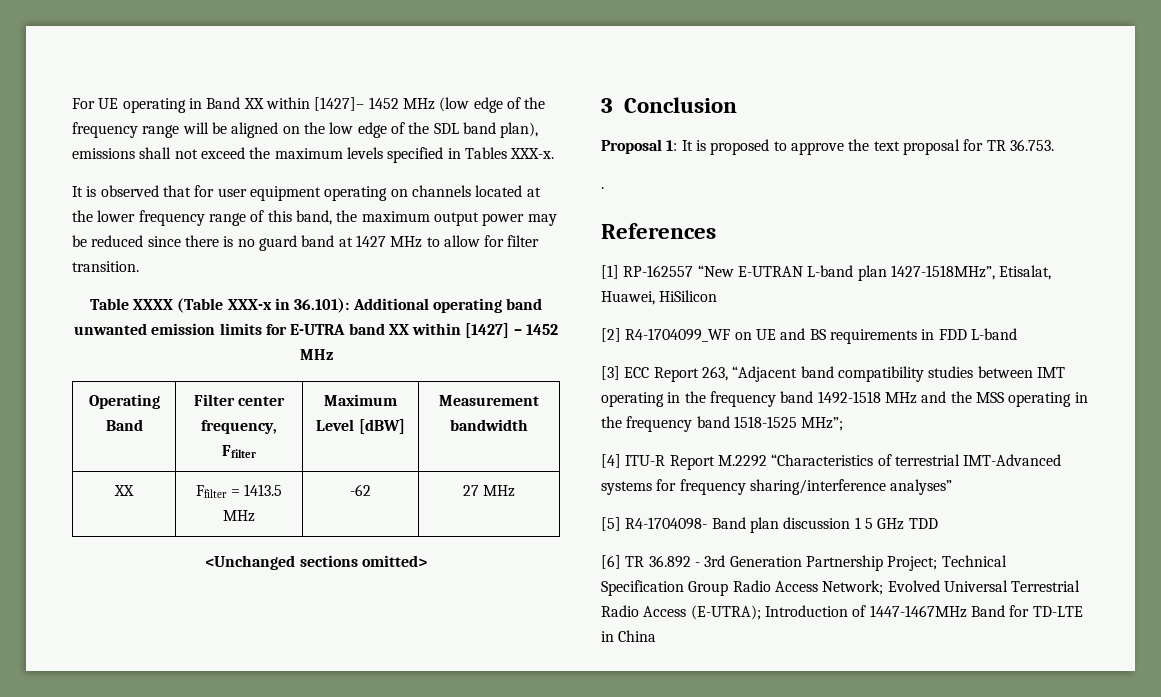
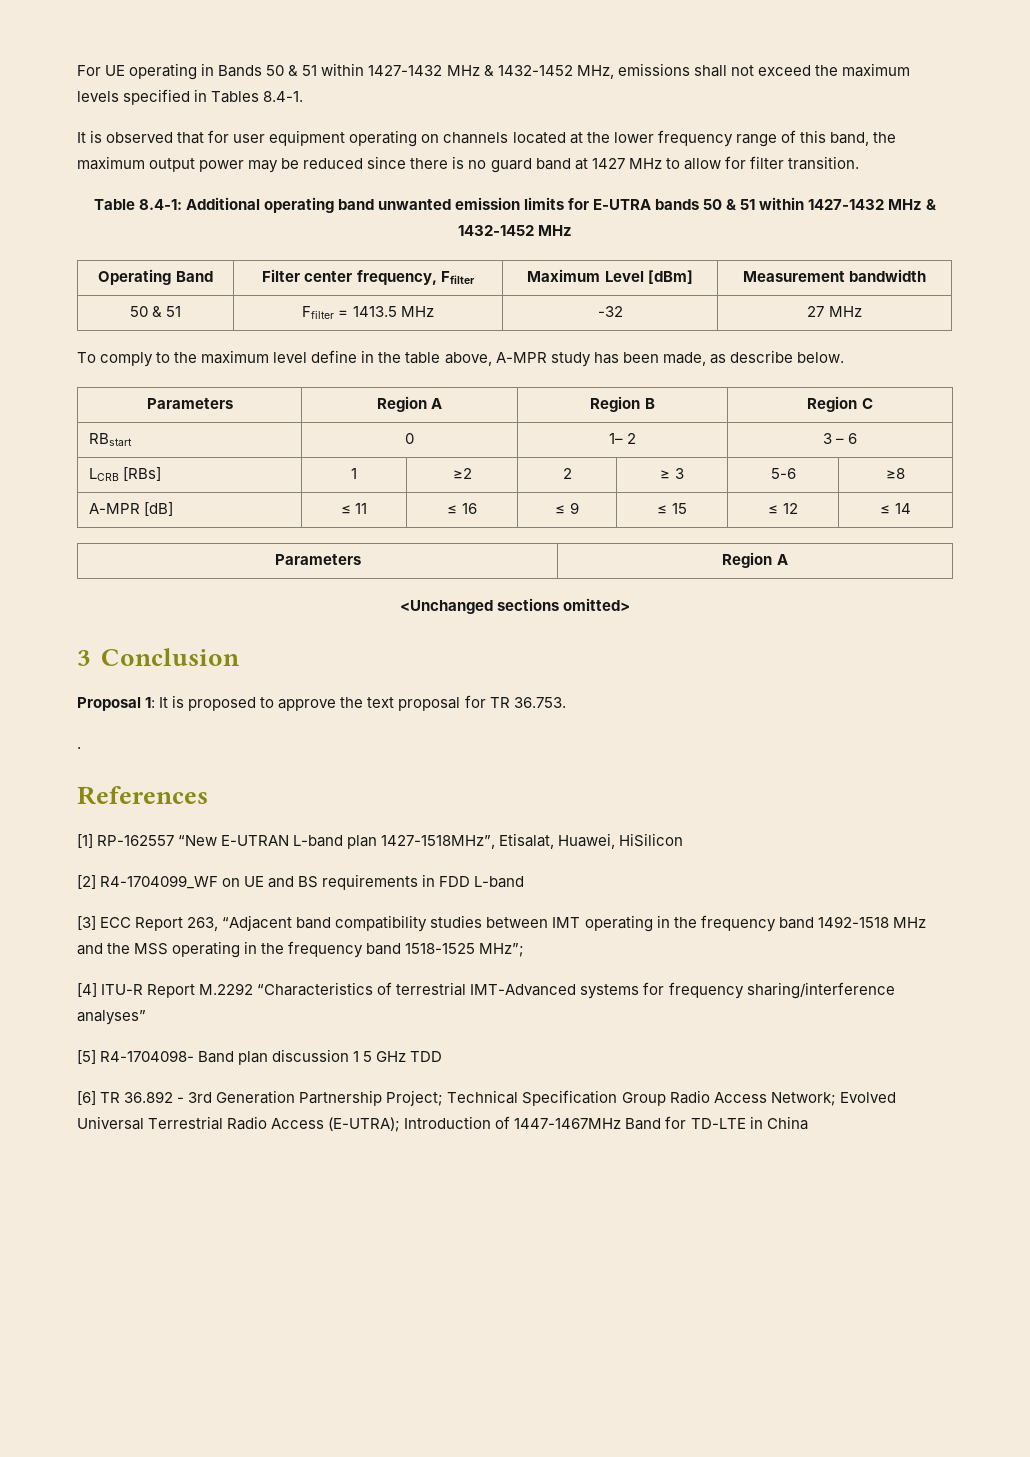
- For UE operating in Band XX within [1427]– 1452 MHz (low edge of the frequency range will be aligned on the low edge of the SDL band plan), emissions shall not exceed the maximum levels specified in Tables XXX-x.
+ For UE operating in Bands 50 & 51 within 1427-1432 MHz & 1432-1452 MHz, emissions shall not exceed the maximum levels specified in Tables 8.4-1.
- Table XXXX (Table XXX-x in 36.101): Additional operating band unwanted emission limits for E-UTRA band XX within [1427] – 1452 MHz
+ Table 8.4-1: Additional operating band unwanted emission limits for E-UTRA bands 50 & 51 within 1427-1432 MHz & 1432-1452 MHz
- Operating Band | Filter center frequency, Ffilter | Maximum Level [dBW] | Measurement bandwidth
+ Operating Band | Filter center frequency, Ffilter | Maximum Level [dBm] | Measurement bandwidth
- XX | Ffilter = 1413.5 MHz | -62 | 27 MHz
+ 50 & 51 | Ffilter = 1413.5 MHz | -32 | 27 MHz
+ To comply to the maximum level define in the table above, A-MPR study has been made, as describe below.
+ Parameters | Region A | Region B | Region C
+ RBstart | 0 | 1– 2 | 3 – 6
+ LCRB [RBs] | 1 | ≥2 | 2 | ≥ 3 | 5-6 | ≥8
+ A-MPR [dB] | ≤ 11 | ≤ 16 | ≤ 9 | ≤ 15 | ≤ 12 | ≤ 14
+ Parameters | Region A

